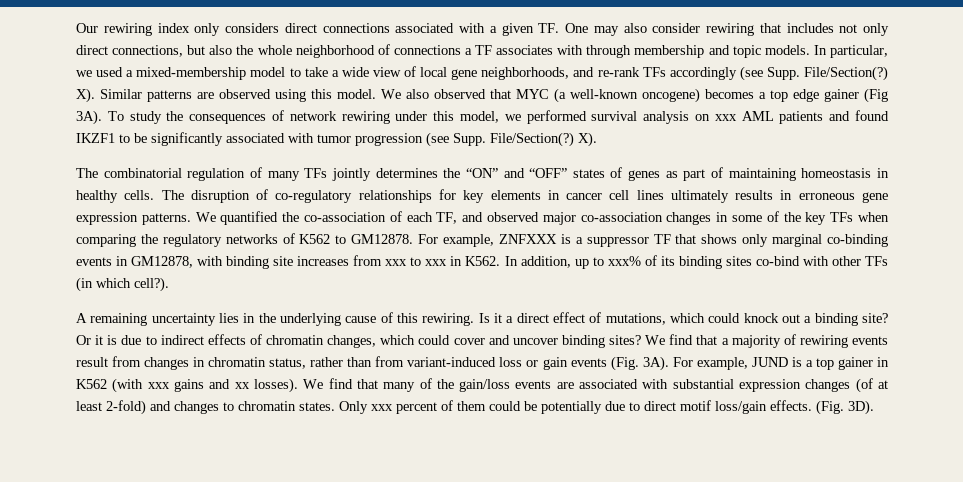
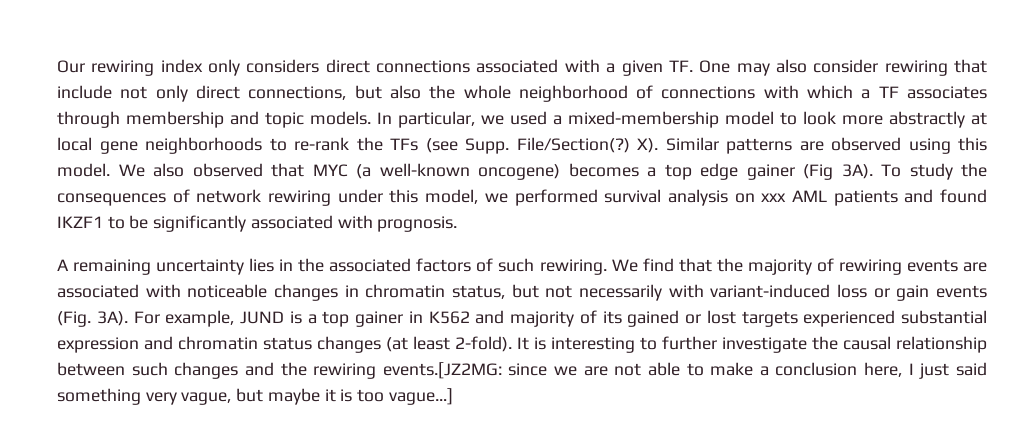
- Our rewiring index only considers direct connections associated with a given TF. One may also consider rewiring that includes not only direct connections, but also the whole neighborhood of connections a TF associates with through membership and topic models.
+ Our rewiring index only considers direct connections associated with a given TF. One may also consider rewiring that include not only direct connections, but also the whole neighborhood of connections with which a TF associates through membership and topic models.
- In particular, we used a mixed-membership model to take a wide view of local gene neighborhoods, and re-rank TFs accordingly (see Supp.
+ In particular, we used a mixed-membership model to look more abstractly at local gene neighborhoods to re-rank the TFs (see Supp.
- To study the consequences of network rewiring under this model, we performed survival analysis on xxx AML patients and found IKZF1 to be significantly associated with tumor progression (see Supp. File/Section(?) X).
- The combinatorial regulation of many TFs jointly determines the “ON” and “OFF” states of genes as part of maintaining homeostasis in healthy cells. The disruption of co-regulatory relationships for key elements in cancer cell lines ultimately results in erroneous gene expression patterns. We quantified the co-association of each TF, and observed major co-association changes in some of the key TFs when comparing the regulatory networks of K562 to GM12878. For example, ZNFXXX is a suppressor TF that shows only marginal co-binding events in GM12878, with binding site increases from xxx to xxx in K562. In addition, up to xxx% of its binding sites co-bind with other TFs (in which cell?).
+ To study the consequences of network rewiring under this model, we performed survival analysis on xxx AML patients and found IKZF1 to be significantly associated with prognosis.
- A remaining uncertainty lies in the underlying cause of this rewiring. Is it a direct effect of mutations, which could knock out a binding site? Or it is due to indirect effects of chromatin changes, which could cover and uncover binding sites? We find that a majority of rewiring events result from changes in chromatin status, rather than from variant-induced loss or gain events (Fig. 3A).
+ A remaining uncertainty lies in the associated factors of such rewiring. We find that the majority of rewiring events are associated with noticeable changes in chromatin status, but not necessarily with variant-induced loss or gain events (Fig. 3A).
- For example, JUND is a top gainer in K562 (with xxx gains and xx losses). We find that many of the gain/loss events are associated with substantial expression changes (of at least 2-fold) and changes to chromatin states. Only xxx percent of them could be potentially due to direct motif loss/gain effects. (Fig. 3D).
+ For example, JUND is a top gainer in K562 and majority of its gained or lost targets experienced substantial expression and chromatin status changes (at least 2-fold). It is interesting to further investigate the causal relationship between such changes and the rewiring events.[JZ2MG: since we are not able to make a conclusion here, I just said something very vague, but maybe it is too vague…]

